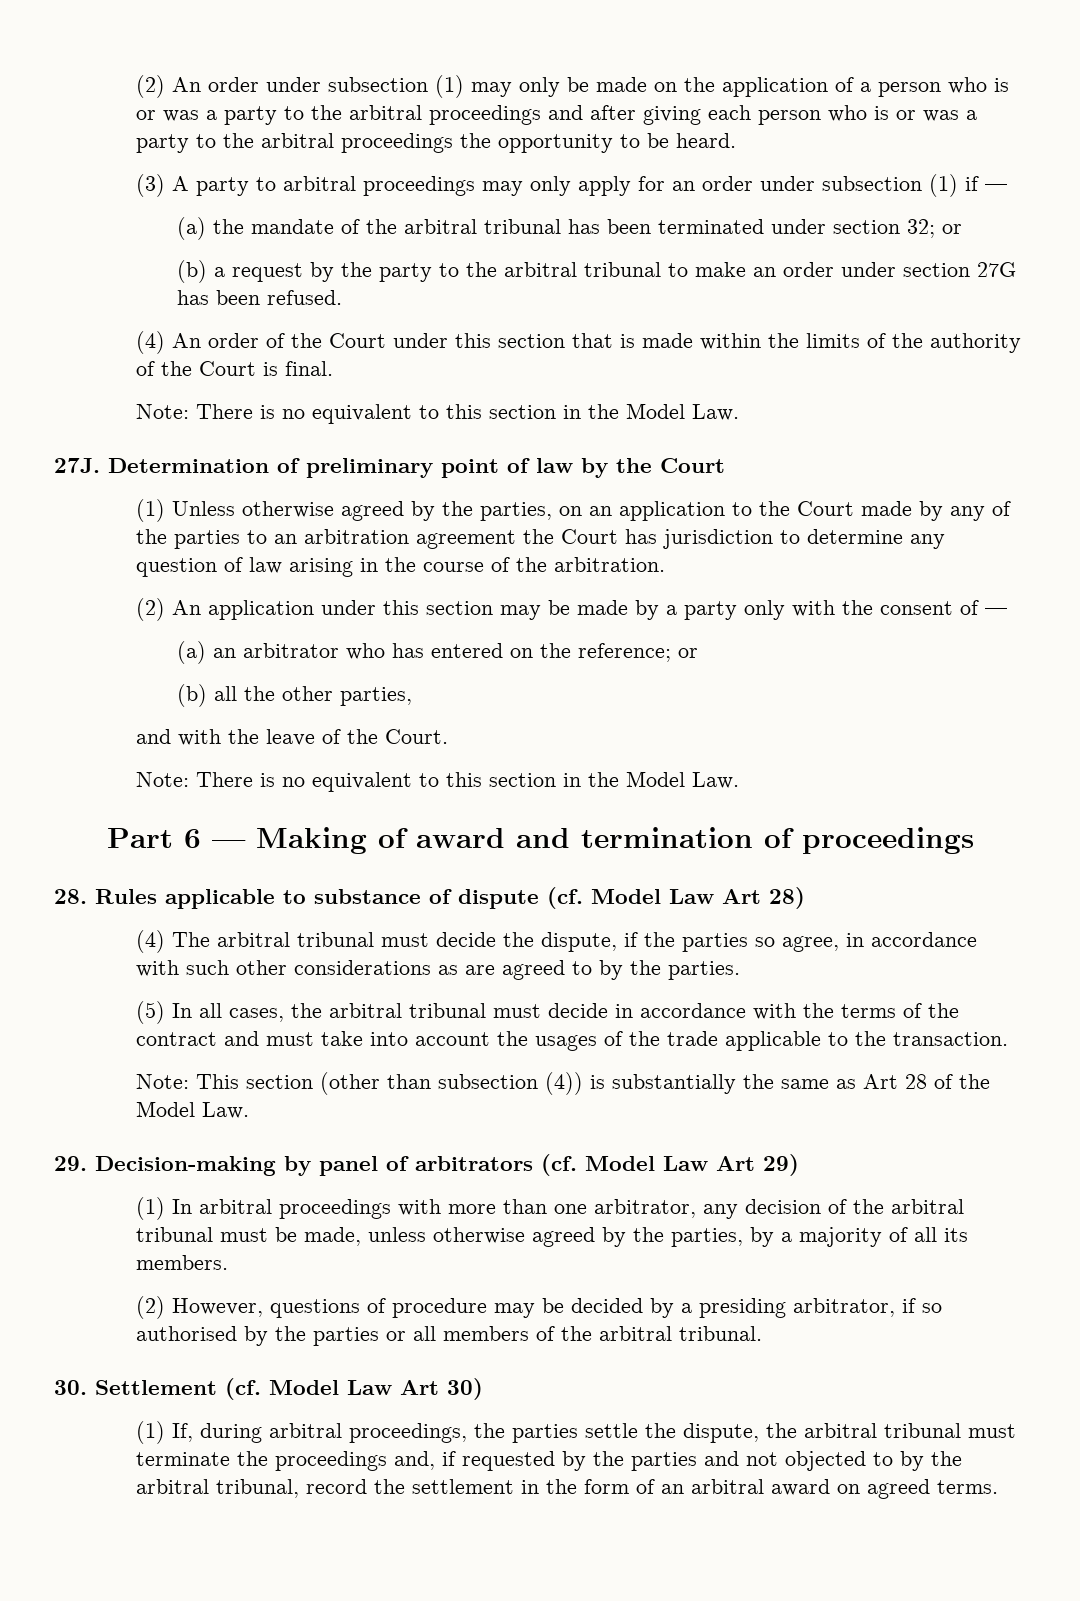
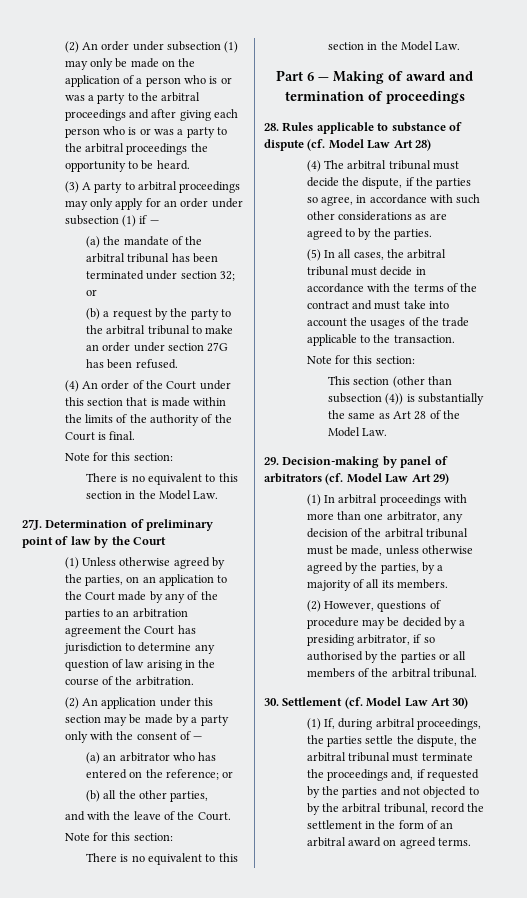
  (4) An order of the Court under this section that is made within the limits of the authority of the Court is final.
- Note: There is no equivalent to this section in the Model Law.
+ Note for this section:
+ There is no equivalent to this section in the Model Law.
  and with the leave of the Court.
- Note: There is no equivalent to this section in the Model Law.
+ Note for this section:
+ There is no equivalent to this section in the Model Law.
  (5) In all cases, the arbitral tribunal must decide in accordance with the terms of the contract and must take into account the usages of the trade applicable to the transaction.
- Note: This section (other than subsection (4)) is substantially the same as Art 28 of the Model Law.
+ Note for this section:
+ This section (other than subsection (4)) is substantially the same as Art 28 of the Model Law.

